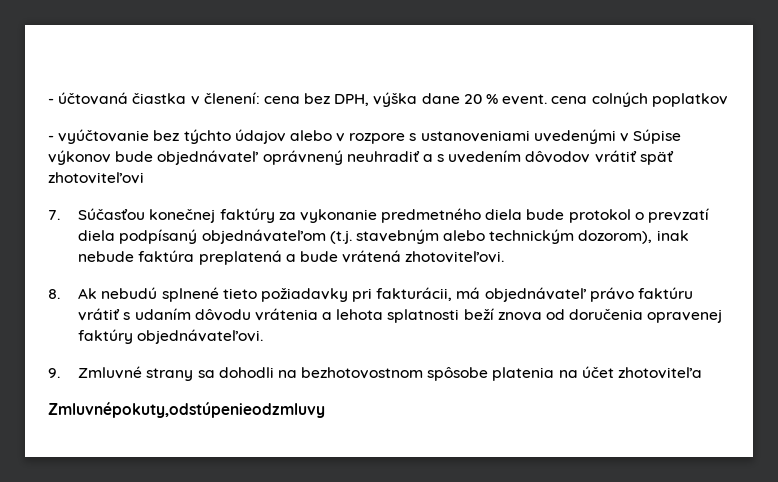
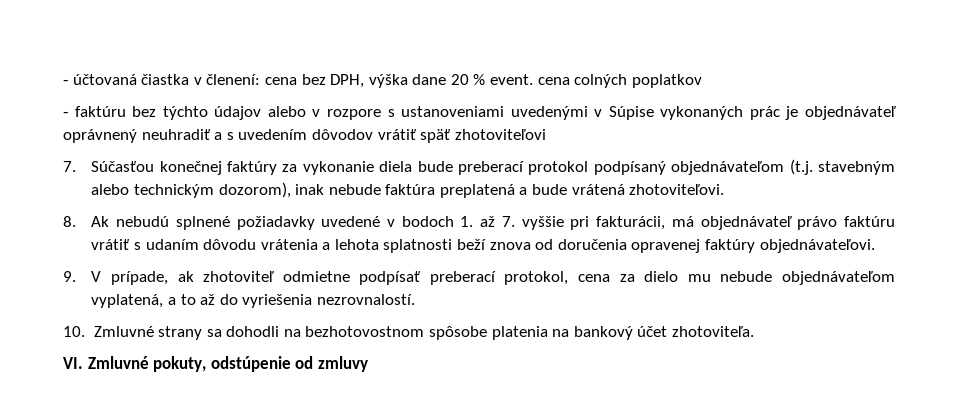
- ‐ vyúčtovanie bez týchto údajov alebo v rozpore s ustanoveniami uvedenými v Súpise výkonov bude objednávateľ oprávnený neuhradiť a s uvedením dôvodov vrátiť späť zhotoviteľovi
+ ‐ faktúru bez týchto údajov alebo v rozpore s ustanoveniami uvedenými v Súpise vykonaných prác je objednávateľ oprávnený neuhradiť a s uvedením dôvodov vrátiť späť zhotoviteľovi
- 7. Súčasťou konečnej faktúry za vykonanie predmetného diela bude protokol o prevzatí diela podpísaný objednávateľom (t.j. stavebným alebo technickým dozorom), inak nebude faktúra preplatená a bude vrátená zhotoviteľovi.
+ 7. Súčasťou konečnej faktúry za vykonanie diela bude preberací protokol podpísaný objednávateľom (t.j. stavebným alebo technickým dozorom), inak nebude faktúra preplatená a bude vrátená zhotoviteľovi.
- 8. Ak nebudú splnené tieto požiadavky pri fakturácii, má objednávateľ právo faktúru vrátiť s udaním dôvodu vrátenia a lehota splatnosti beží znova od doručenia opravenej faktúry objednávateľovi.
+ 8. Ak nebudú splnené požiadavky uvedené v bodoch 1. až 7. vyššie pri fakturácii, má objednávateľ právo faktúru vrátiť s udaním dôvodu vrátenia a lehota splatnosti beží znova od doručenia opravenej faktúry objednávateľovi.
- 9. Zmluvné strany sa dohodli na bezhotovostnom spôsobe platenia na účet zhotoviteľa
- Zmluvnépokuty,odstúpenieodzmluvy
+ 9. V prípade, ak zhotoviteľ odmietne podpísať preberací protokol, cena za dielo mu nebude objednávateľom vyplatená, a to až do vyriešenia nezrovnalostí.
+ 10. Zmluvné strany sa dohodli na bezhotovostnom spôsobe platenia na bankový účet zhotoviteľa.
+ VI. Zmluvné pokuty, odstúpenie od zmluvy

